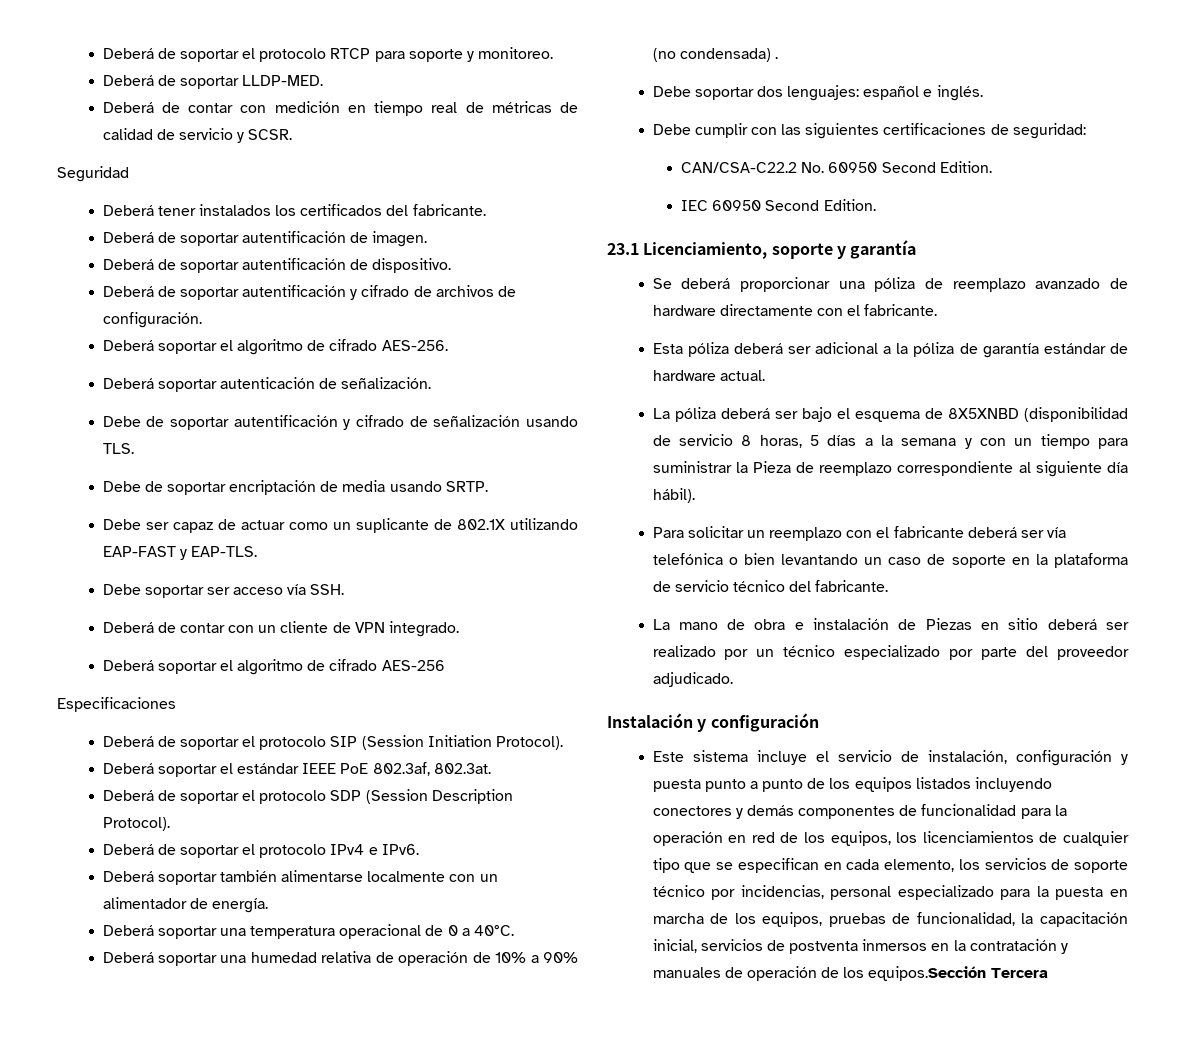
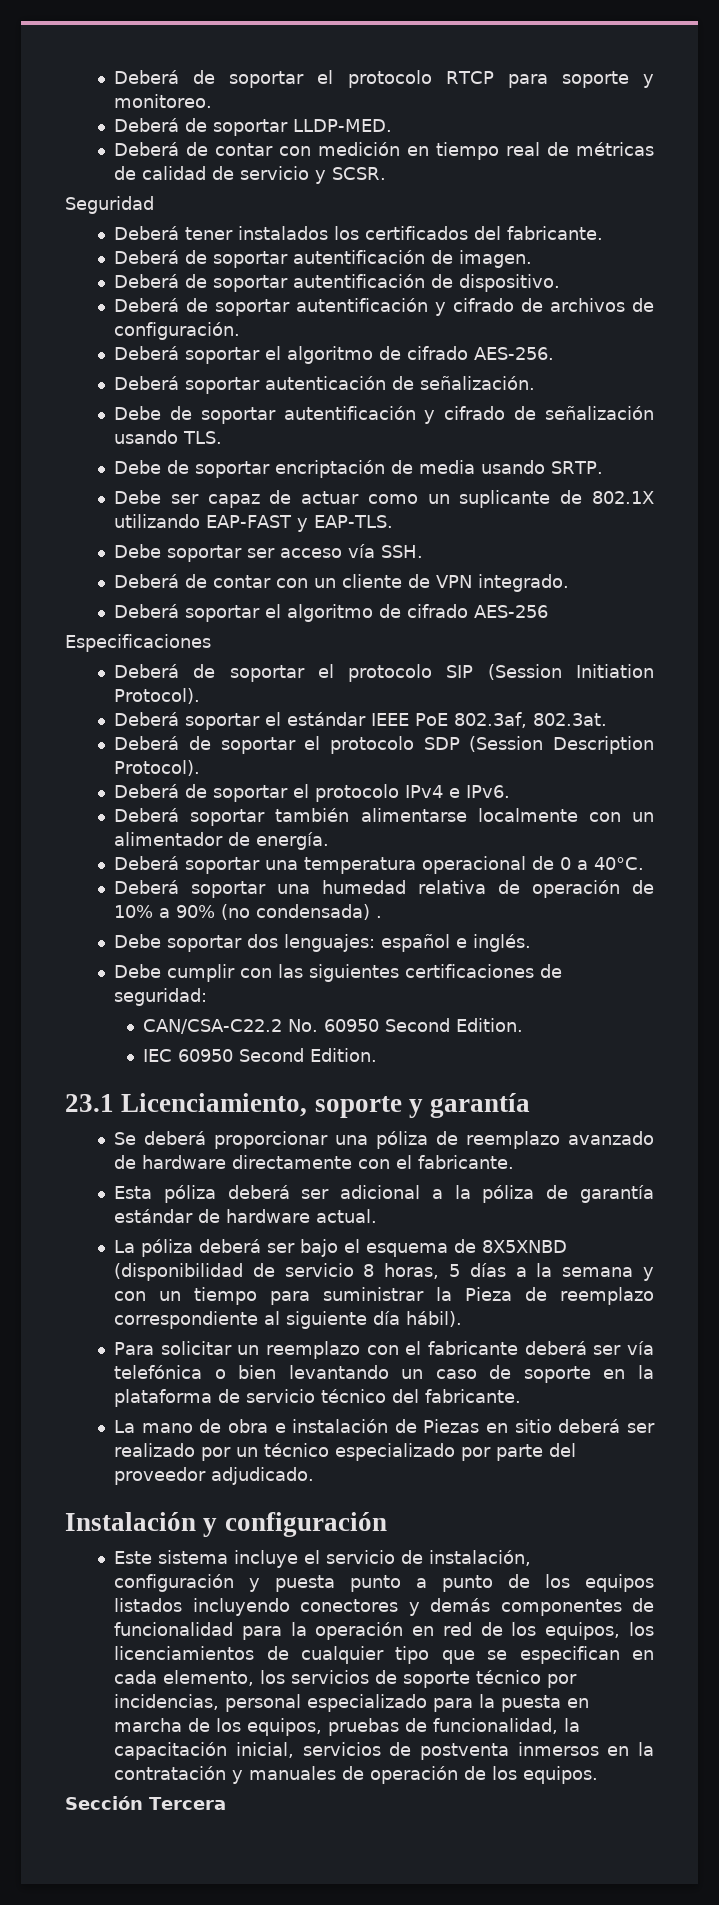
- Este sistema incluye el servicio de instalación, configuración y puesta punto a punto de los equipos listados incluyendo conectores y demás componentes de funcionalidad para la operación en red de los equipos, los licenciamientos de cualquier tipo que se especifican en cada elemento, los servicios de soporte técnico por incidencias, personal especializado para la puesta en marcha de los equipos, pruebas de funcionalidad, la capacitación inicial, servicios de postventa inmersos en la contratación y manuales de operación de los equipos.Sección Tercera
+ Este sistema incluye el servicio de instalación, configuración y puesta punto a punto de los equipos listados incluyendo conectores y demás componentes de funcionalidad para la operación en red de los equipos, los licenciamientos de cualquier tipo que se especifican en cada elemento, los servicios de soporte técnico por incidencias, personal especializado para la puesta en marcha de los equipos, pruebas de funcionalidad, la capacitación inicial, servicios de postventa inmersos en la contratación y manuales de operación de los equipos.
+ Sección Tercera

